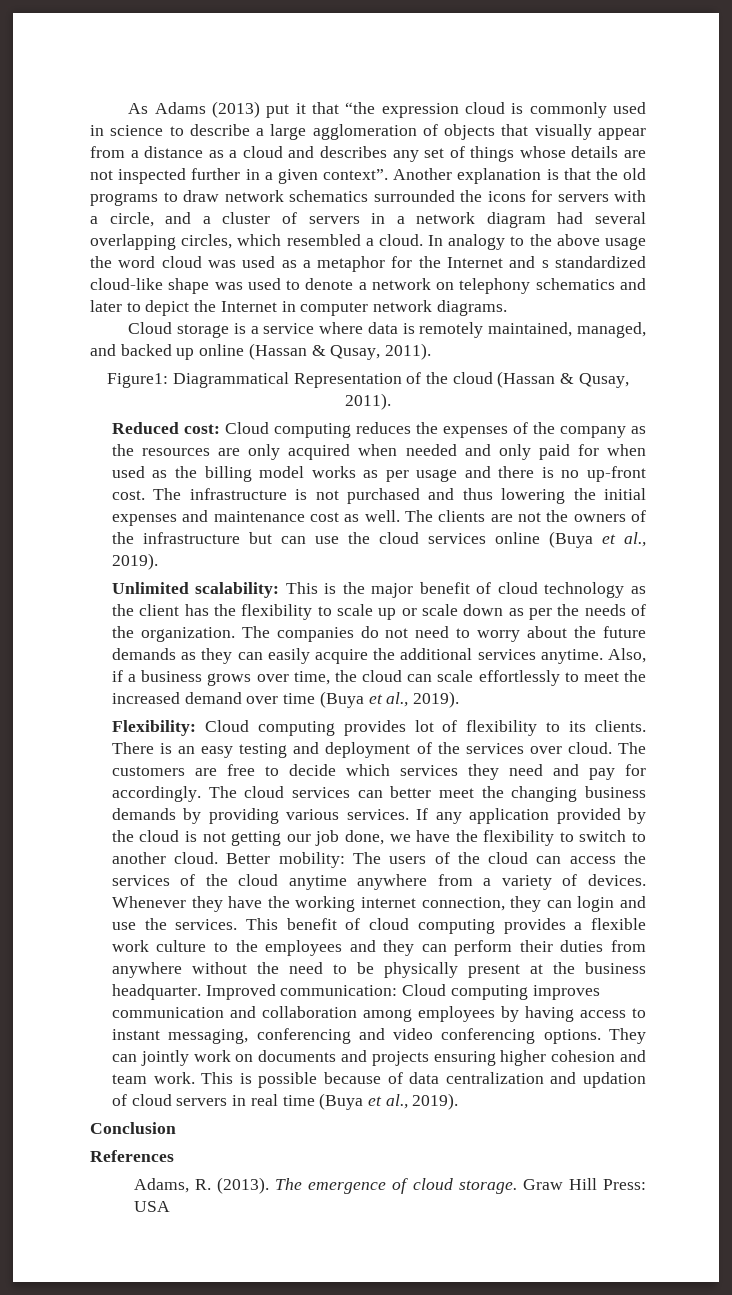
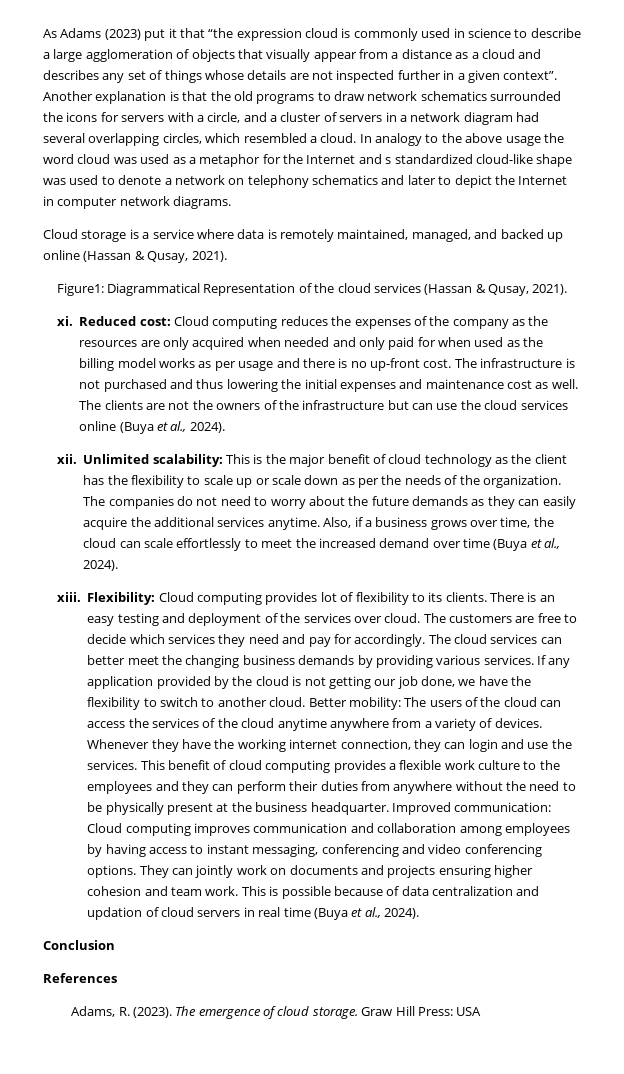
- As Adams (2013) put it that “the expression cloud is commonly used in science to describe a large agglomeration of objects that visually appear from a distance as a cloud and describes any set of things whose details are not inspected further in a given context”.
+ As Adams (2023) put it that “the expression cloud is commonly used in science to describe a large agglomeration of objects that visually appear from a distance as a cloud and describes any set of things whose details are not inspected further in a given context”.
- Cloud storage is a service where data is remotely maintained, managed, and backed up online (Hassan & Qusay, 2011).
+ Cloud storage is a service where data is remotely maintained, managed, and backed up online (Hassan & Qusay, 2021).
- Figure1: Diagrammatical Representation of the cloud (Hassan & Qusay, 2011).
- Reduced cost: Cloud computing reduces the expenses of the company as the resources are only acquired when needed and only paid for when used as the billing model works as per usage and there is no up-front cost.
+ Figure1: Diagrammatical Representation of the cloud services (Hassan & Qusay, 2021).
+ xi. Reduced cost: Cloud computing reduces the expenses of the company as the resources are only acquired when needed and only paid for when used as the billing model works as per usage and there is no up-front cost.
- The clients are not the owners of the infrastructure but can use the cloud services online (Buya et al., 2019).
- Unlimited scalability: This is the major benefit of cloud technology as the client has the flexibility to scale up or scale down as per the needs of the organization.
+ The clients are not the owners of the infrastructure but can use the cloud services online (Buya et al., 2024).
+ xii. Unlimited scalability: This is the major benefit of cloud technology as the client has the flexibility to scale up or scale down as per the needs of the organization.
- Also, if a business grows over time, the cloud can scale effortlessly to meet the increased demand over time (Buya et al., 2019).
- Flexibility: Cloud computing provides lot of flexibility to its clients.
+ Also, if a business grows over time, the cloud can scale effortlessly to meet the increased demand over time (Buya et al., 2024).
+ xiii. Flexibility: Cloud computing provides lot of flexibility to its clients.
- This is possible because of data centralization and updation of cloud servers in real time (Buya et al., 2019).
+ This is possible because of data centralization and updation of cloud servers in real time (Buya et al., 2024).
- Adams, R. (2013).
+ Adams, R. (2023).

